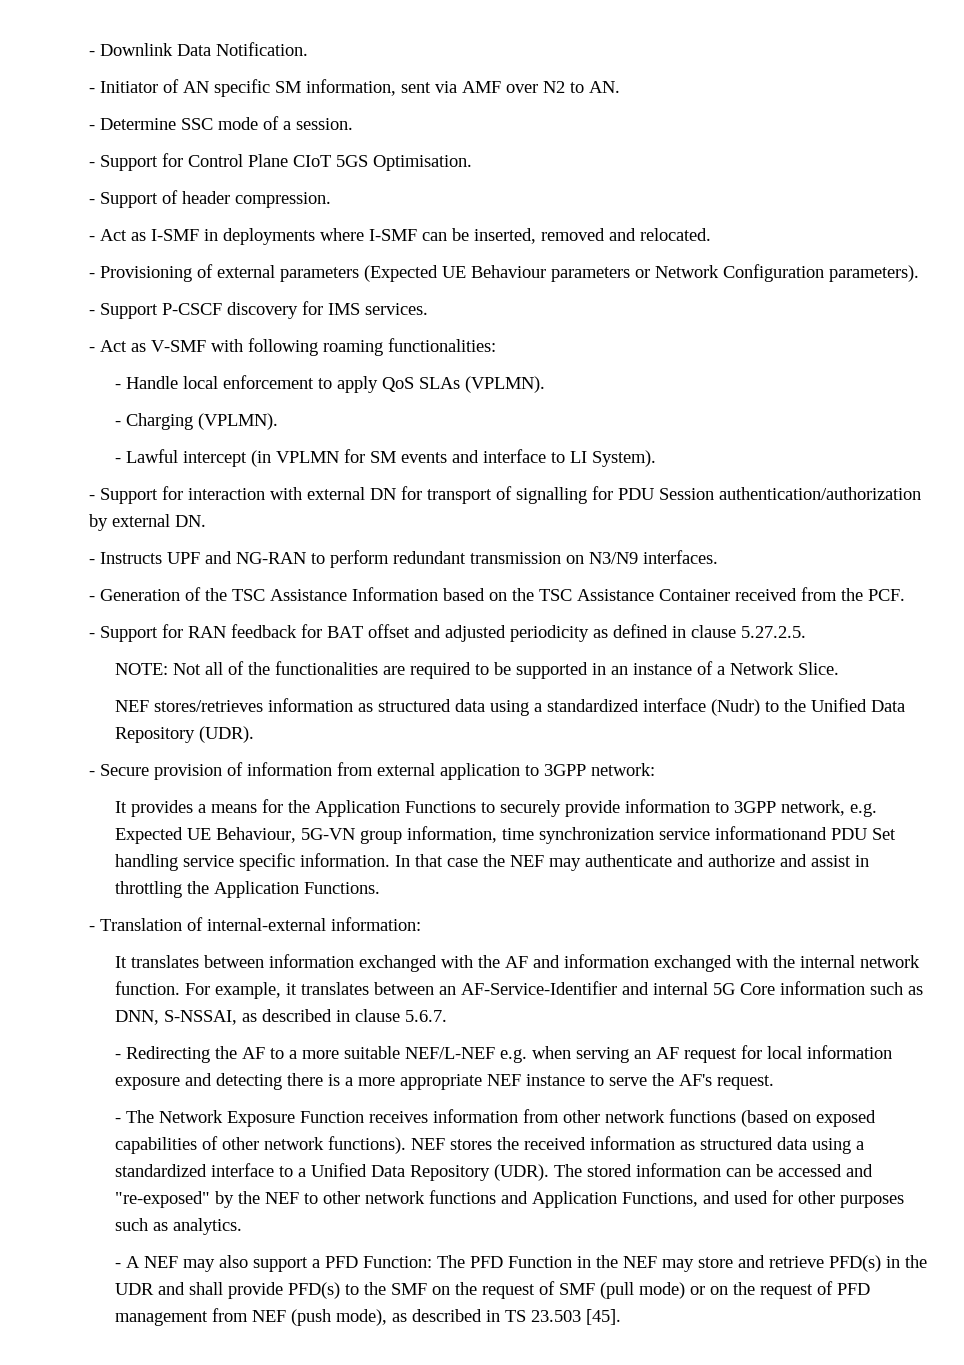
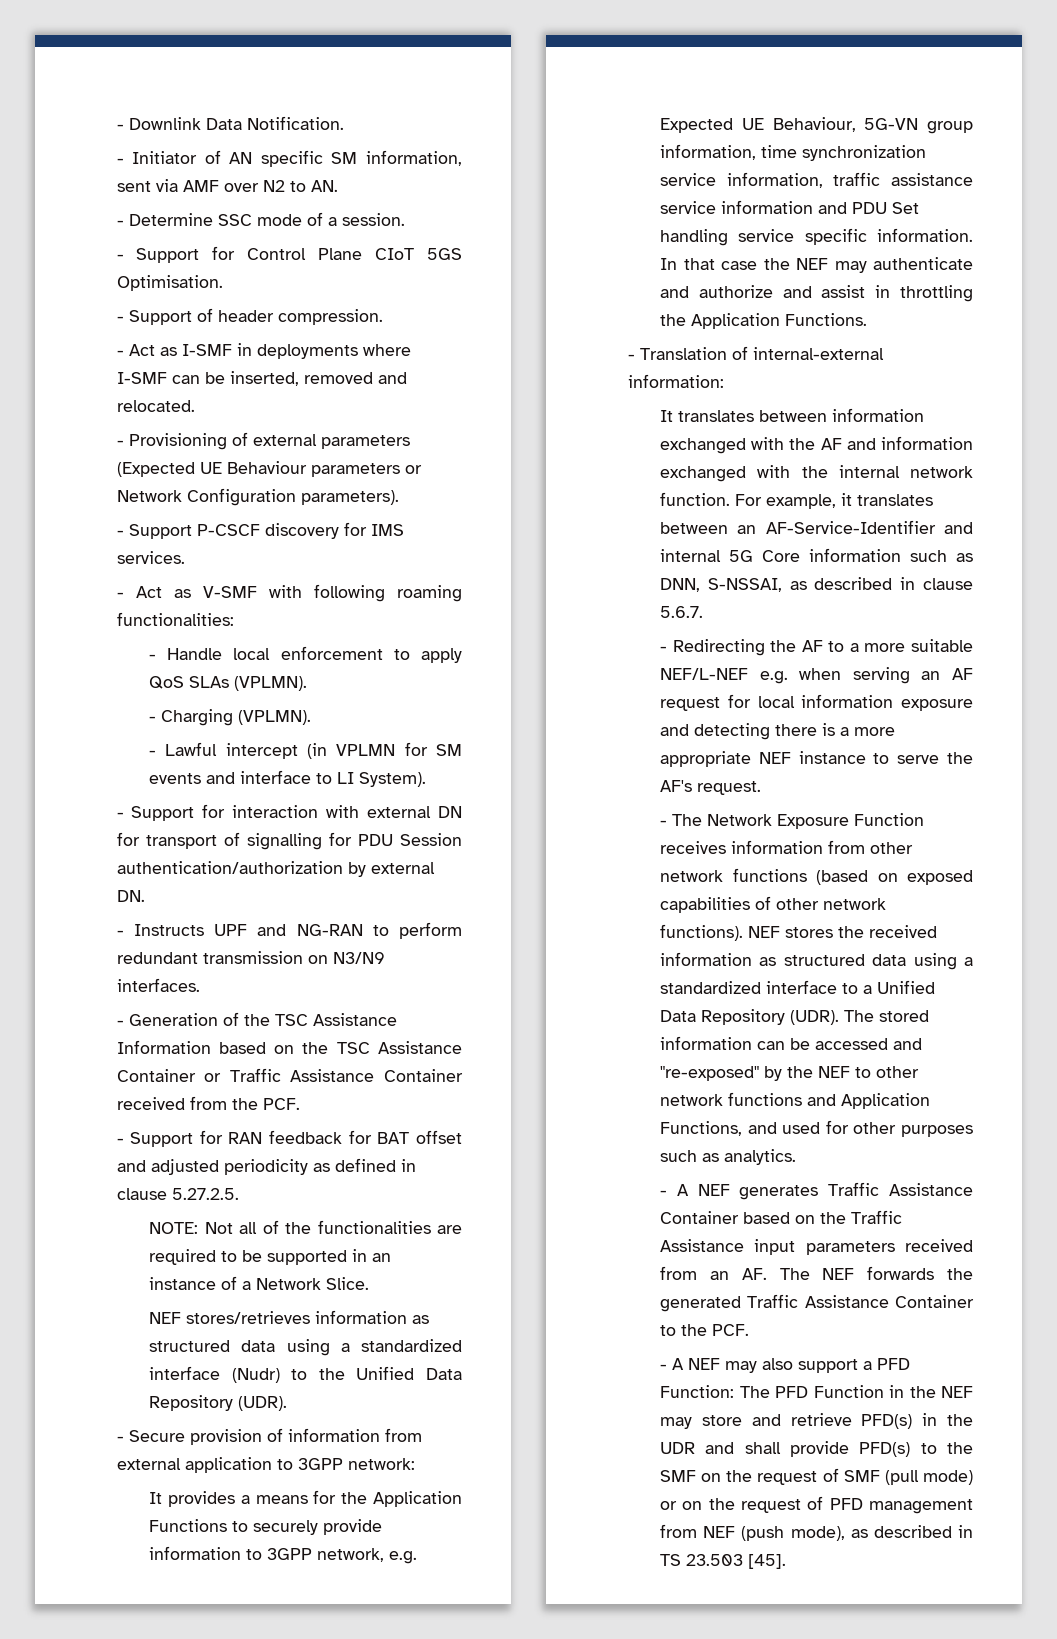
- - Generation of the TSC Assistance Information based on the TSC Assistance Container received from the PCF.
+ - Generation of the TSC Assistance Information based on the TSC Assistance Container or Traffic Assistance Container received from the PCF.
- It provides a means for the Application Functions to securely provide information to 3GPP network, e.g. Expected UE Behaviour, 5G-VN group information, time synchronization service informationand PDU Set handling service specific information.
+ It provides a means for the Application Functions to securely provide information to 3GPP network, e.g. Expected UE Behaviour, 5G-VN group information, time synchronization service information, traffic assistance service information and PDU Set handling service specific information.
+ - A NEF generates Traffic Assistance Container based on the Traffic Assistance input parameters received from an AF. The NEF forwards the generated Traffic Assistance Container to the PCF.

